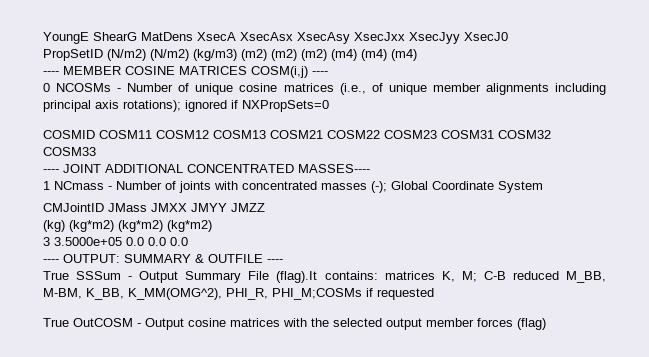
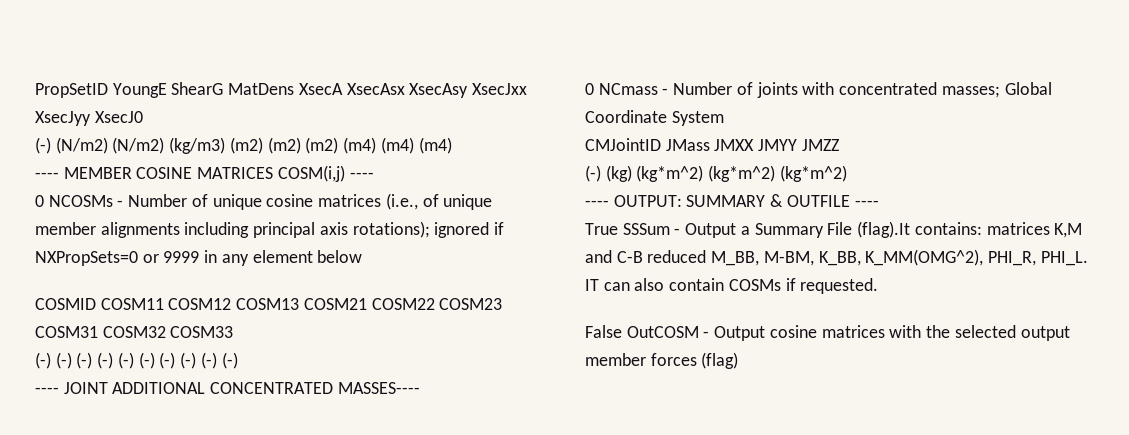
- YoungE ShearG MatDens XsecA XsecAsx XsecAsy XsecJxx XsecJyy XsecJ0
+ PropSetID YoungE ShearG MatDens XsecA XsecAsx XsecAsy XsecJxx XsecJyy XsecJ0
- PropSetID (N/m2) (N/m2) (kg/m3) (m2) (m2) (m2) (m4) (m4) (m4)
+ (-) (N/m2) (N/m2) (kg/m3) (m2) (m2) (m2) (m4) (m4) (m4)
- 0 NCOSMs - Number of unique cosine matrices (i.e., of unique member alignments including principal axis rotations); ignored if NXPropSets=0
+ 0 NCOSMs - Number of unique cosine matrices (i.e., of unique member alignments including principal axis rotations); ignored if NXPropSets=0 or 9999 in any element below
+ (-) (-) (-) (-) (-) (-) (-) (-) (-) (-)
- 1 NCmass - Number of joints with concentrated masses (-); Global Coordinate System
+ 0 NCmass - Number of joints with concentrated masses; Global Coordinate System
- (kg) (kg*m2) (kg*m2) (kg*m2)
- 3 3.5000e+05 0.0 0.0 0.0
+ (-) (kg) (kg*m^2) (kg*m^2) (kg*m^2)
- True SSSum - Output Summary File (flag).It contains: matrices K, M; C-B reduced M_BB, M-BM, K_BB, K_MM(OMG^2), PHI_R, PHI_M;COSMs if requested
- True OutCOSM - Output cosine matrices with the selected output member forces (flag)
+ True SSSum - Output a Summary File (flag).It contains: matrices K,M and C-B reduced M_BB, M-BM, K_BB, K_MM(OMG^2), PHI_R, PHI_L. IT can also contain COSMs if requested.
+ False OutCOSM - Output cosine matrices with the selected output member forces (flag)

